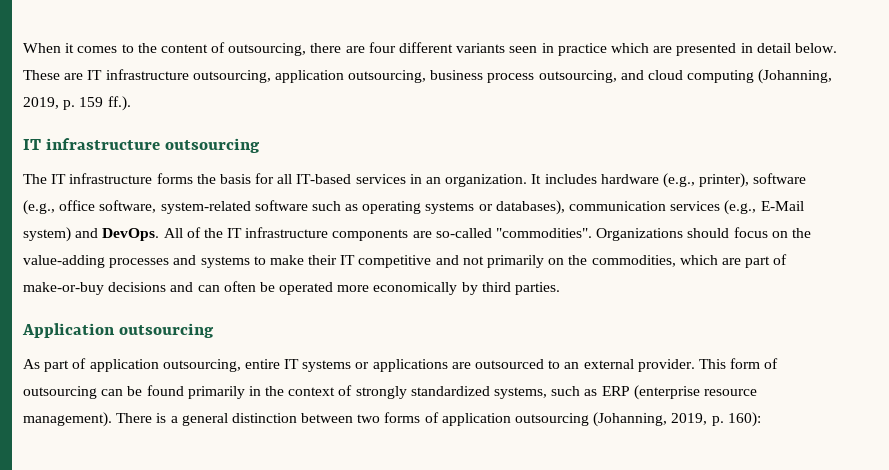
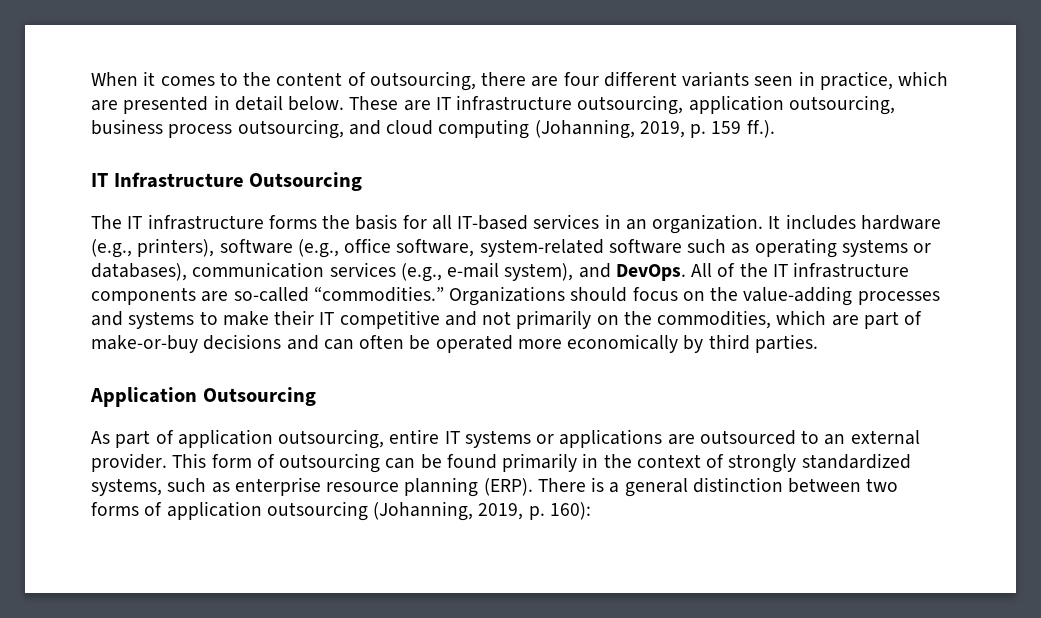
- When it comes to the content of outsourcing, there are four different variants seen in practice which are presented in detail below.
+ When it comes to the content of outsourcing, there are four different variants seen in practice, which are presented in detail below.
- IT infrastructure outsourcing
+ IT Infrastructure Outsourcing
- It includes hardware (e.g., printer), software (e.g., office software, system-related software such as operating systems or databases), communication services (e.g., E-Mail system) and DevOps.
+ It includes hardware (e.g., printers), software (e.g., office software, system-related software such as operating systems or databases), communication services (e.g., e-mail system), and DevOps.
- All of the IT infrastructure components are so-called "commodities".
+ All of the IT infrastructure components are so-called “commodities.”
- Application outsourcing
+ Application Outsourcing
- This form of outsourcing can be found primarily in the context of strongly standardized systems, such as ERP (enterprise resource management).
+ This form of outsourcing can be found primarily in the context of strongly standardized systems, such as enterprise resource planning (ERP).

